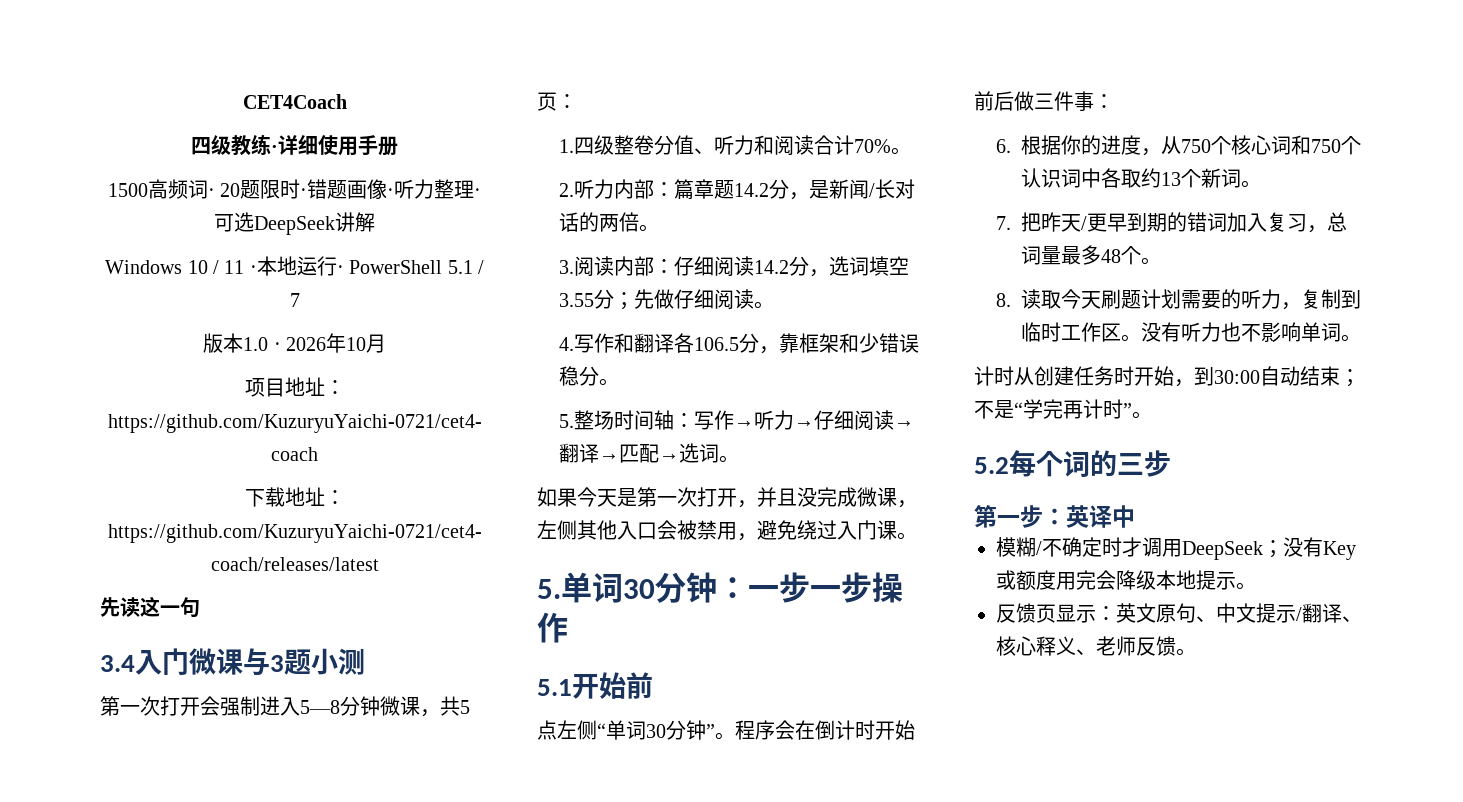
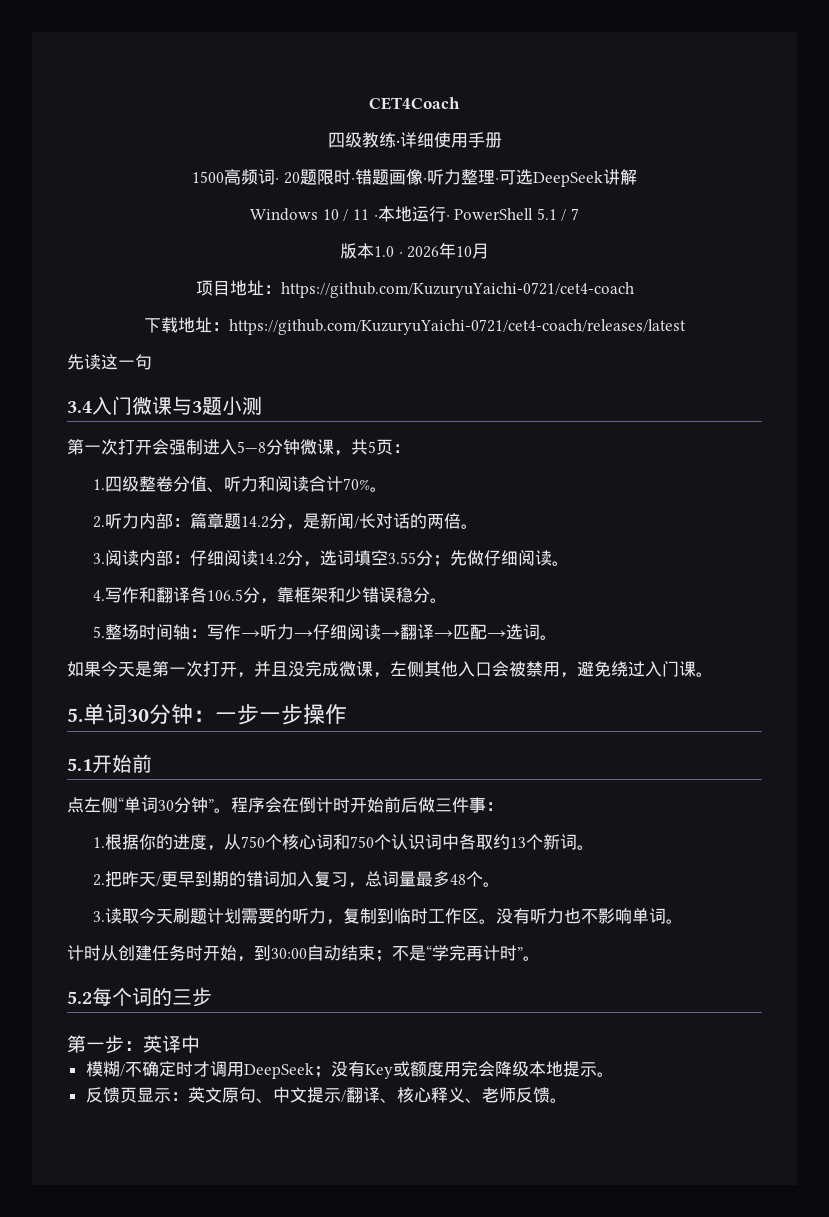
- 6.根据你的进度，从750个核心词和750个认识词中各取约13个新词。
+ 1.根据你的进度，从750个核心词和750个认识词中各取约13个新词。
- 7.把昨天/更早到期的错词加入复习，总词量最多48个。
+ 2.把昨天/更早到期的错词加入复习，总词量最多48个。
- 8.读取今天刷题计划需要的听力，复制到临时工作区。
+ 3.读取今天刷题计划需要的听力，复制到临时工作区。

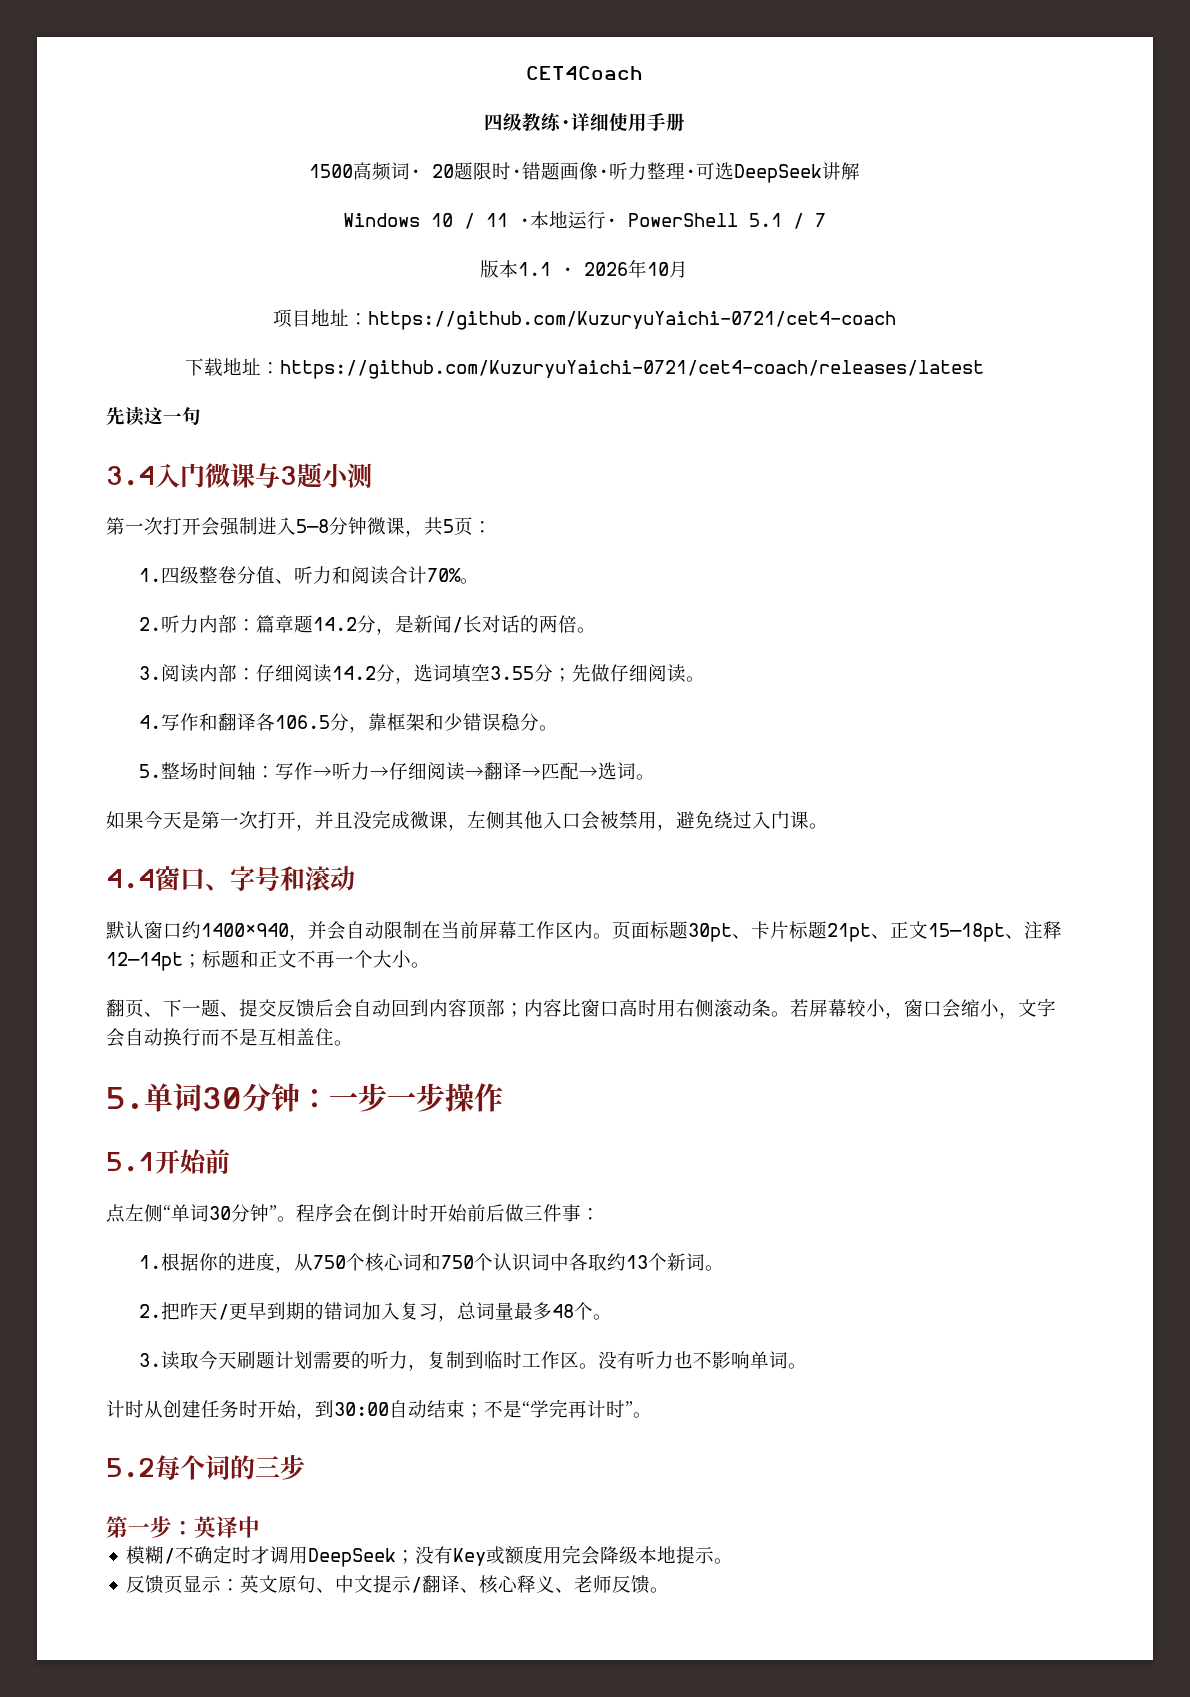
- 版本1.0 · 2026年10月
+ 版本1.1 · 2026年10月
+ 4.4窗口、字号和滚动
+ 默认窗口约1400×940，并会自动限制在当前屏幕工作区内。页面标题30pt、卡片标题21pt、正文15—18pt、注释12—14pt；标题和正文不再一个大小。
+ 翻页、下一题、提交反馈后会自动回到内容顶部；内容比窗口高时用右侧滚动条。若屏幕较小，窗口会缩小，文字会自动换行而不是互相盖住。

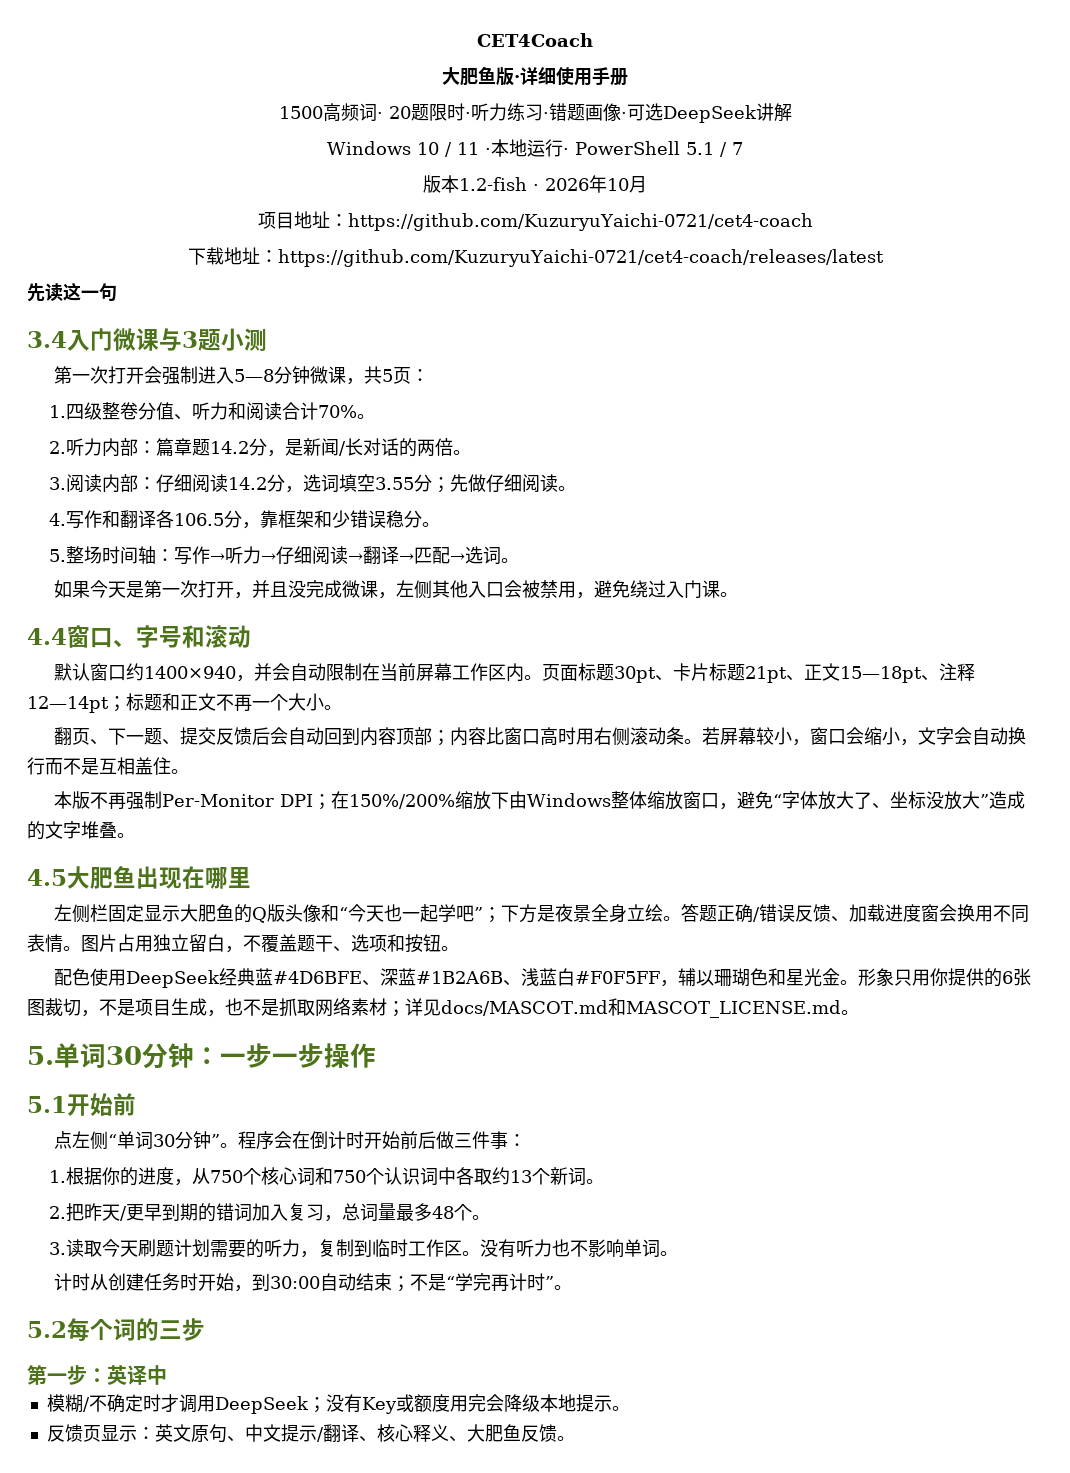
- 四级教练·详细使用手册
+ 大肥鱼版·详细使用手册
- 1500高频词· 20题限时·错题画像·听力整理·可选DeepSeek讲解
+ 1500高频词· 20题限时·听力练习·错题画像·可选DeepSeek讲解
- 版本1.1 · 2026年10月
+ 版本1.2-fish · 2026年10月
+ 本版不再强制Per-Monitor DPI；在150%/200%缩放下由Windows整体缩放窗口，避免“字体放大了、坐标没放大”造成的文字堆叠。
+ 4.5大肥鱼出现在哪里
+ 左侧栏固定显示大肥鱼的Q版头像和“今天也一起学吧”；下方是夜景全身立绘。答题正确/错误反馈、加载进度窗会换用不同表情。图片占用独立留白，不覆盖题干、选项和按钮。
+ 配色使用DeepSeek经典蓝#4D6BFE、深蓝#1B2A6B、浅蓝白#F0F5FF，辅以珊瑚色和星光金。形象只用你提供的6张图裁切，不是项目生成，也不是抓取网络素材；详见docs/MASCOT.md和MASCOT_LICENSE.md。
- 反馈页显示：英文原句、中文提示/翻译、核心释义、老师反馈。
+ 反馈页显示：英文原句、中文提示/翻译、核心释义、大肥鱼反馈。

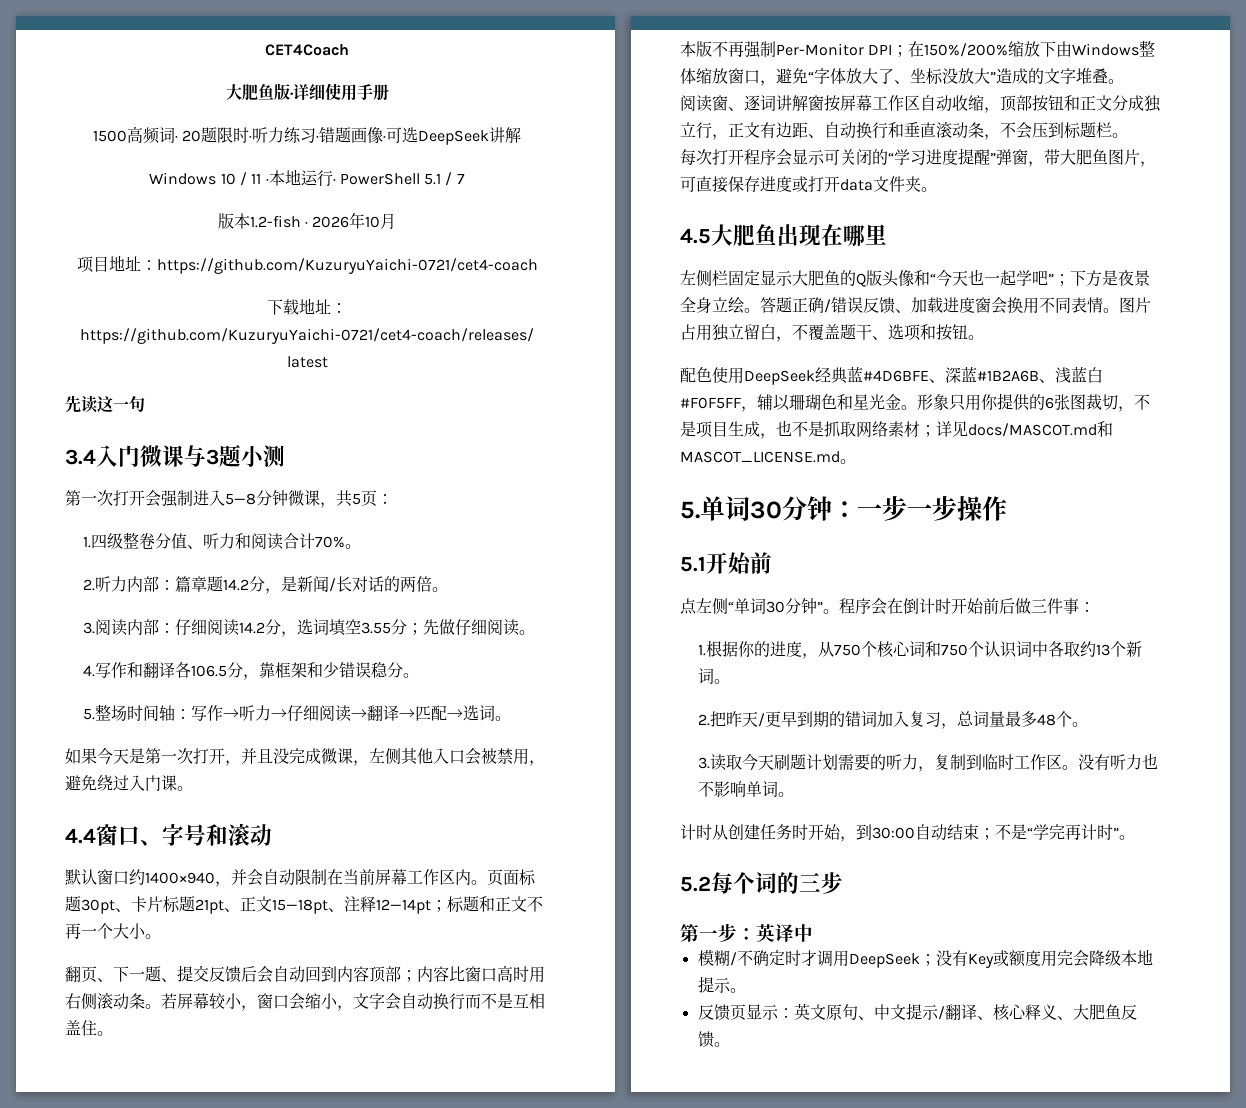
+ 阅读窗、逐词讲解窗按屏幕工作区自动收缩，顶部按钮和正文分成独立行，正文有边距、自动换行和垂直滚动条，不会压到标题栏。
+ 每次打开程序会显示可关闭的“学习进度提醒”弹窗，带大肥鱼图片，可直接保存进度或打开data文件夹。

